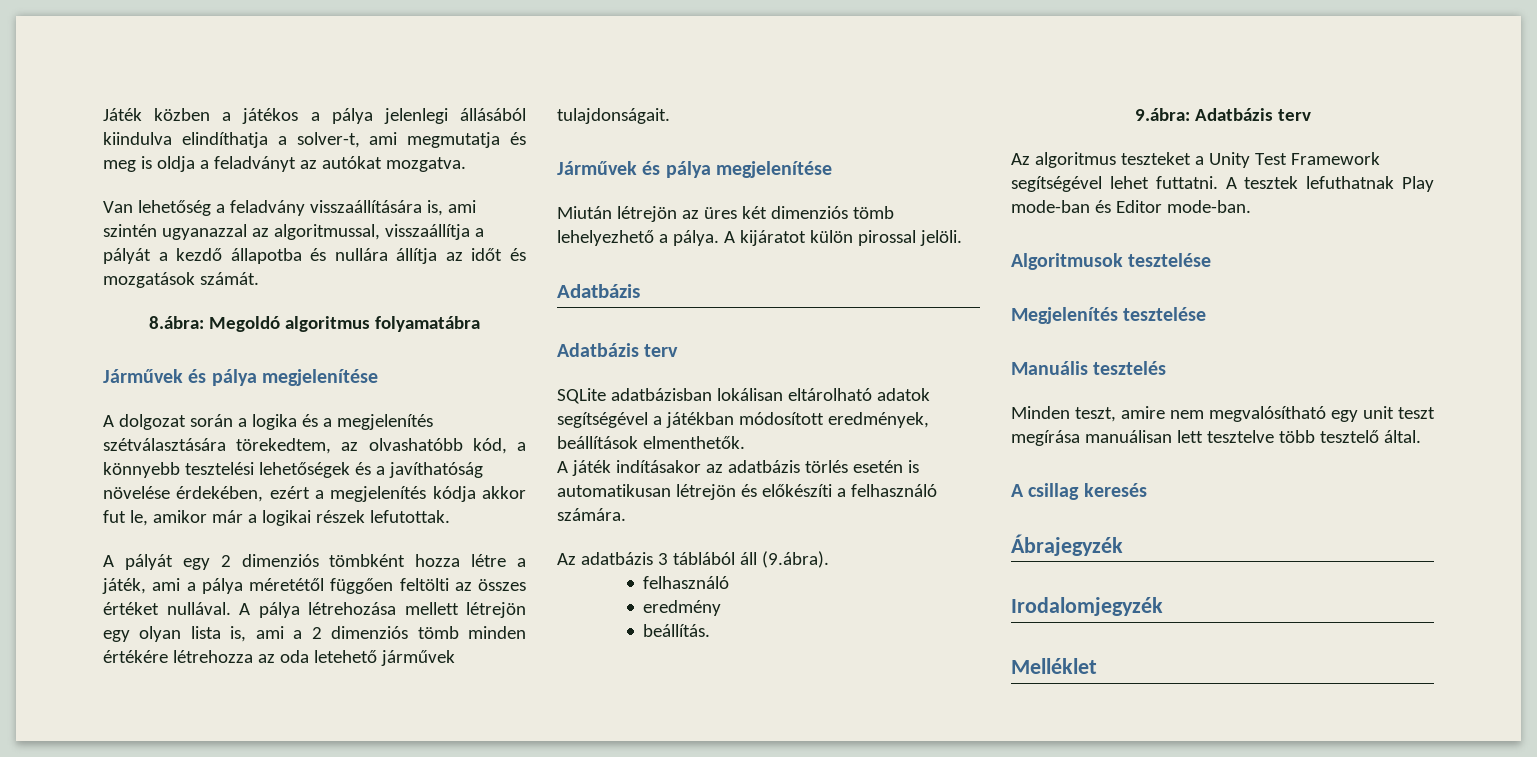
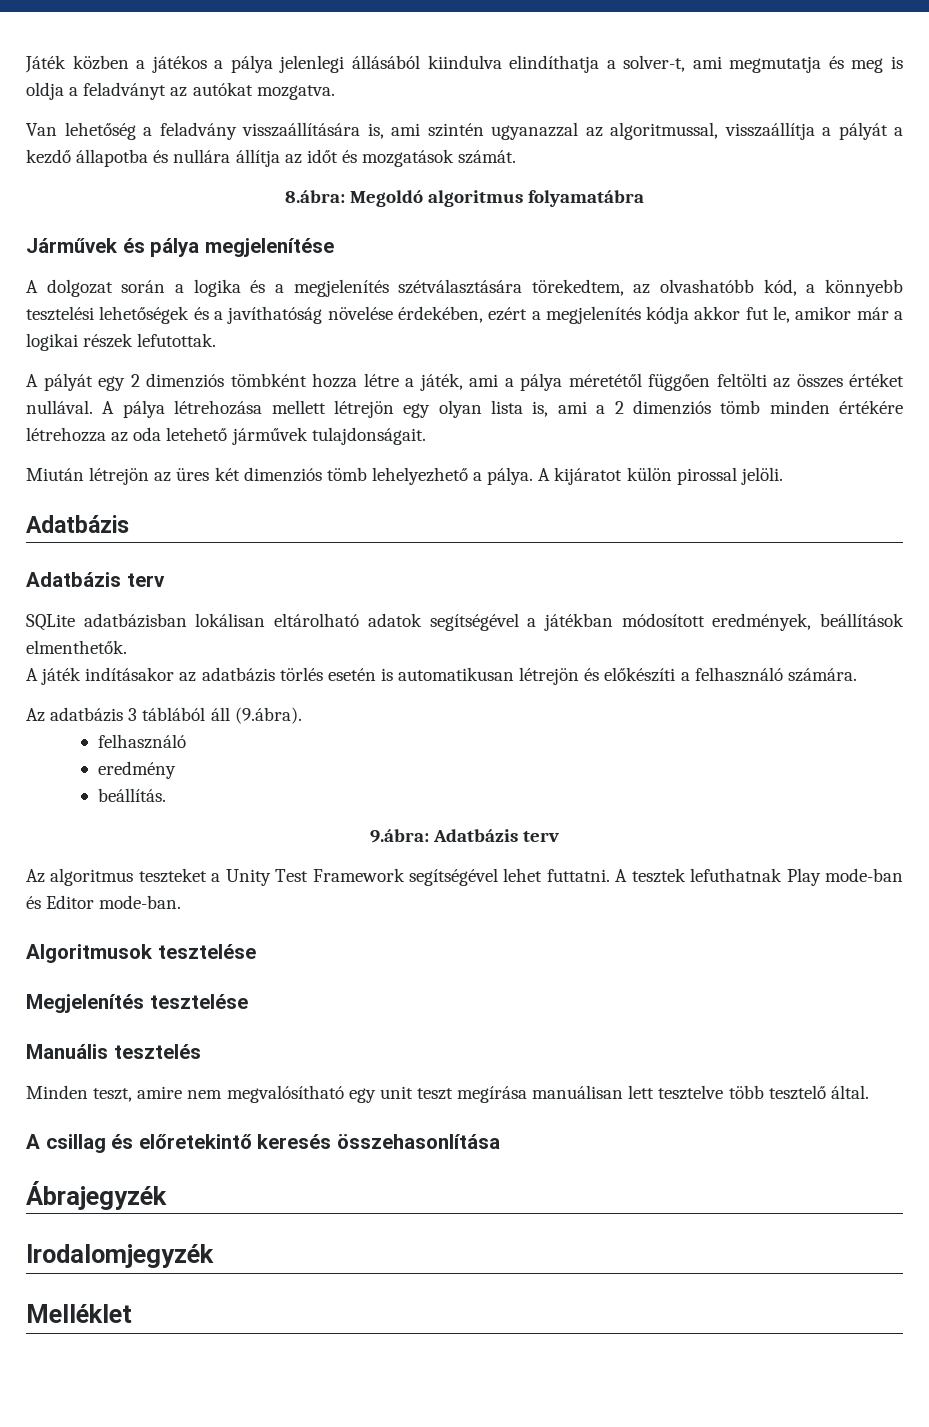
  A pálya létrehozása mellett létrejön egy olyan lista is, ami a 2 dimenziós tömb minden értékére létrehozza az oda letehető járművek tulajdonságait.
- Járművek és pálya megjelenítése
- A csillag keresés
+ A csillag és előretekintő keresés összehasonlítása

